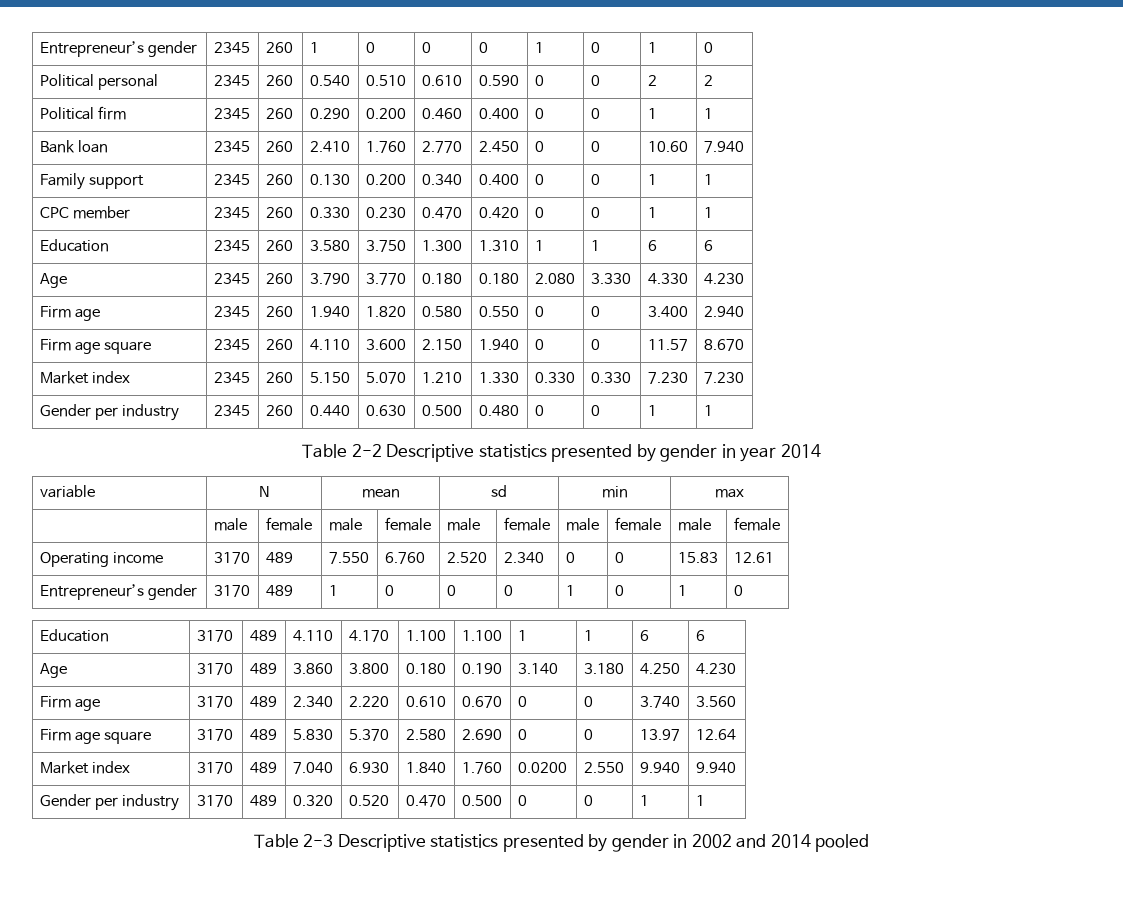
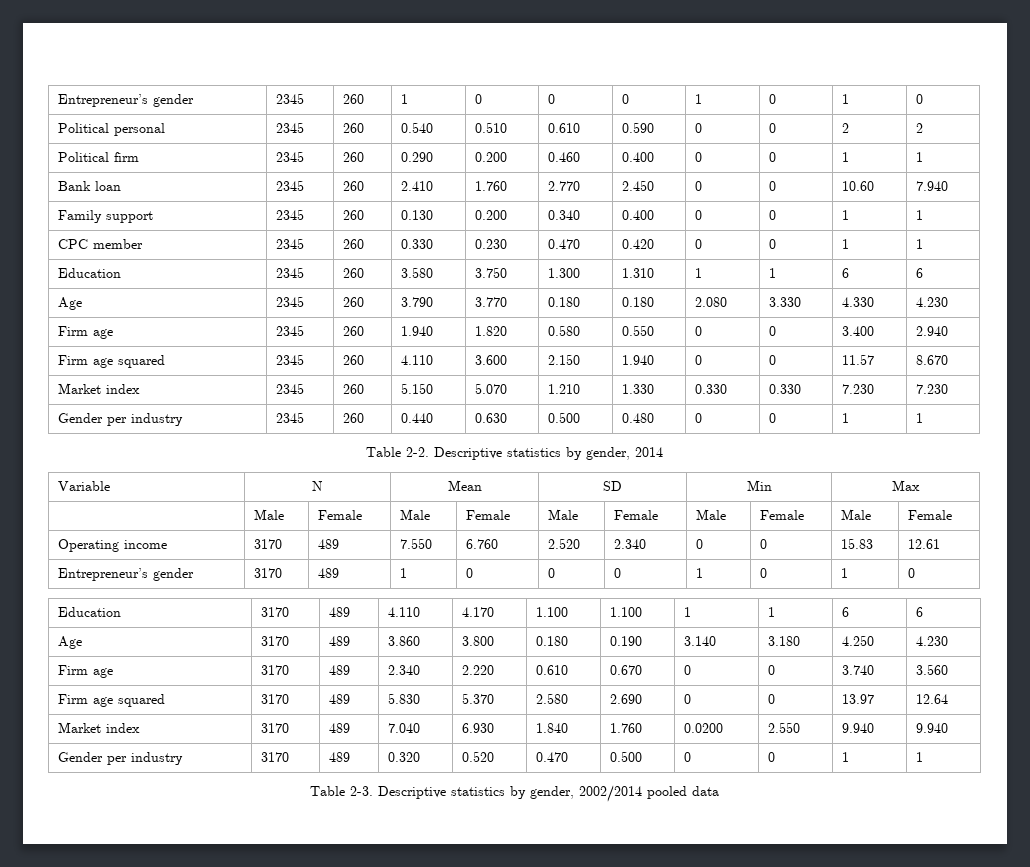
- Firm age square | 2345 | 260 | 4.110 | 3.600 | 2.150 | 1.940 | 0 | 0 | 11.57 | 8.670
+ Firm age squared | 2345 | 260 | 4.110 | 3.600 | 2.150 | 1.940 | 0 | 0 | 11.57 | 8.670
- Table 2-2 Descriptive statistics presented by gender in year 2014
+ Table 2-2. Descriptive statistics by gender, 2014
- variable | N | mean | sd | min | max
- | male | female | male | female | male | female | male | female | male | female
+ Variable | N | Mean | SD | Min | Max
+ | Male | Female | Male | Female | Male | Female | Male | Female | Male | Female
- Firm age square | 3170 | 489 | 5.830 | 5.370 | 2.580 | 2.690 | 0 | 0 | 13.97 | 12.64
+ Firm age squared | 3170 | 489 | 5.830 | 5.370 | 2.580 | 2.690 | 0 | 0 | 13.97 | 12.64
- Table 2-3 Descriptive statistics presented by gender in 2002 and 2014 pooled
+ Table 2-3. Descriptive statistics by gender, 2002/2014 pooled data

